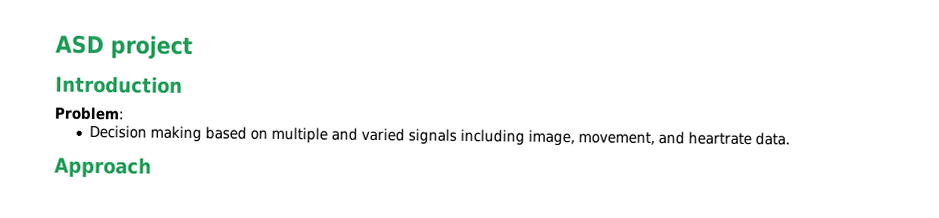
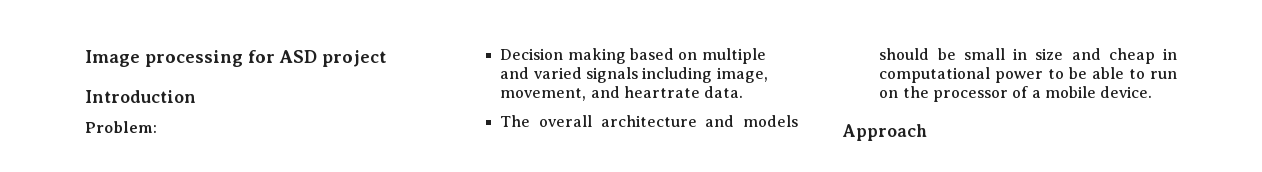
- ASD project
+ Image processing for ASD project
+ The overall architecture and models should be small in size and cheap in computational power to be able to run on the processor of a mobile device.

